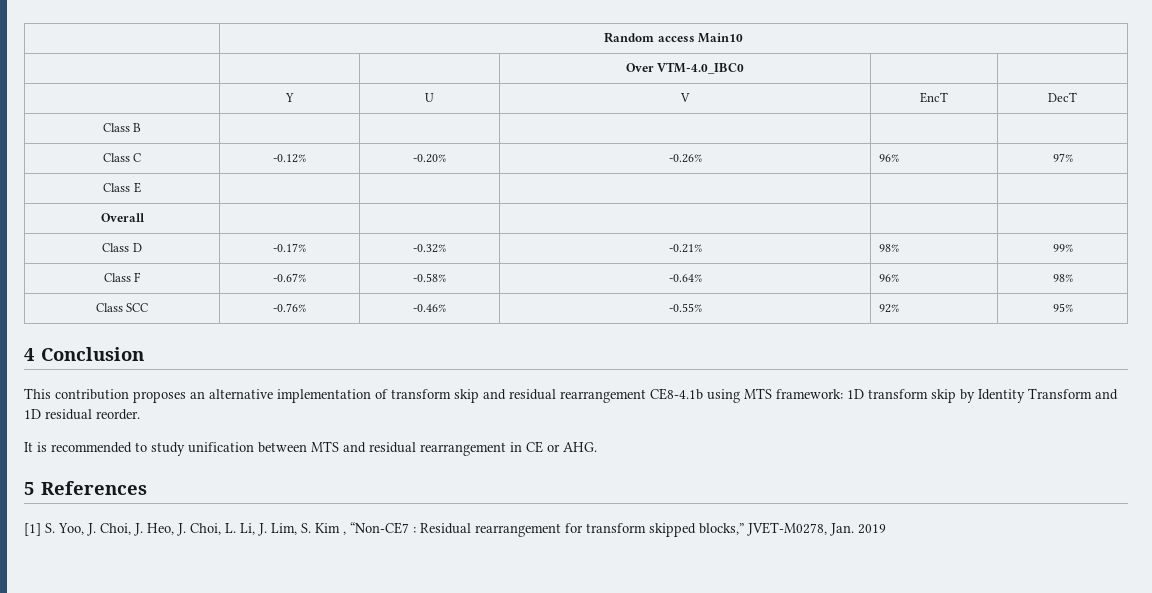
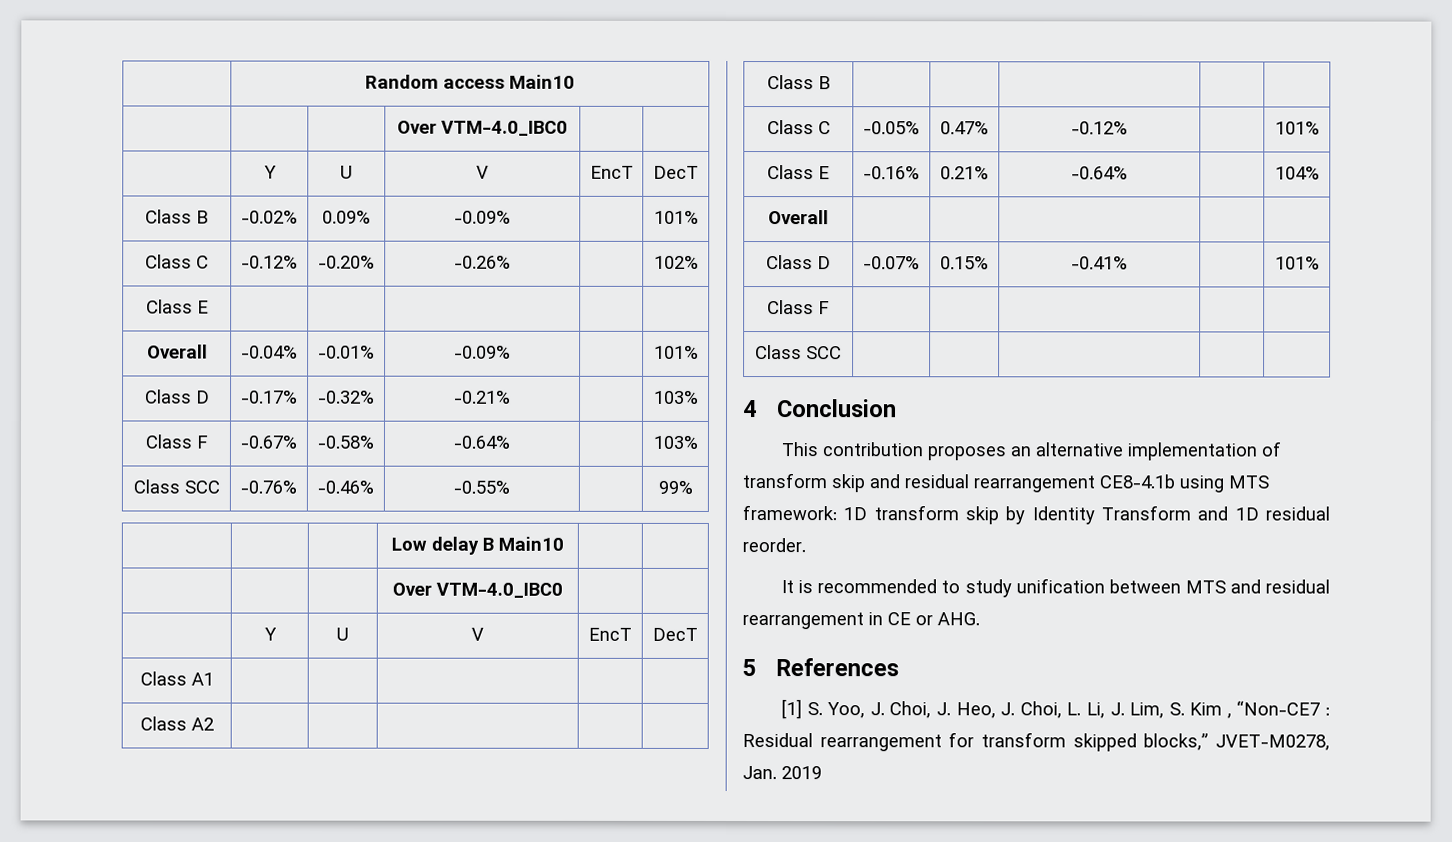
- Class B | | | | |
+ Class B | -0.02% | 0.09% | -0.09% | | 101%
- Class C | -0.12% | -0.20% | -0.26% | 96% | 97%
+ Class C | -0.12% | -0.20% | -0.26% | | 102%
- Overall | | | | |
+ Overall | -0.04% | -0.01% | -0.09% | | 101%
- Class D | -0.17% | -0.32% | -0.21% | 98% | 99%
+ Class D | -0.17% | -0.32% | -0.21% | | 103%
- Class F | -0.67% | -0.58% | -0.64% | 96% | 98%
+ Class F | -0.67% | -0.58% | -0.64% | | 103%
- Class SCC | -0.76% | -0.46% | -0.55% | 92% | 95%
+ Class SCC | -0.76% | -0.46% | -0.55% | | 99%
+ | | | Low delay B Main10 | |
+ | | | Over VTM-4.0_IBC0 | |
+ | Y | U | V | EncT | DecT
+ Class A1 | | | | |
+ Class A2 | | | | |
+ Class B | | | | |
+ Class C | -0.05% | 0.47% | -0.12% | | 101%
+ Class E | -0.16% | 0.21% | -0.64% | | 104%
+ Overall | | | | |
+ Class D | -0.07% | 0.15% | -0.41% | | 101%
+ Class F | | | | |
+ Class SCC | | | | |

